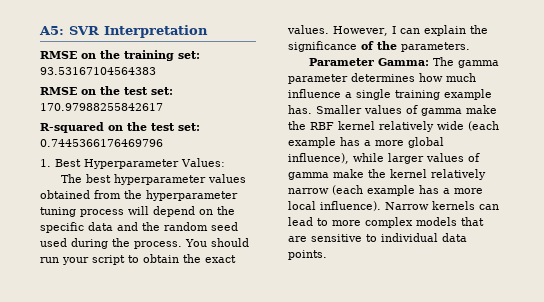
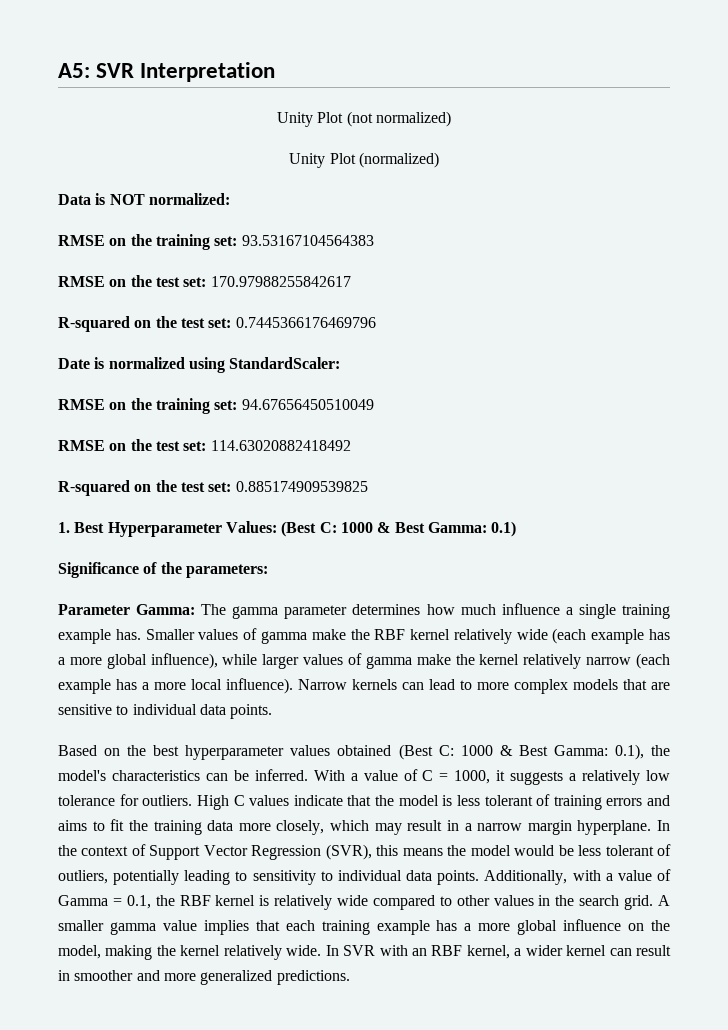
+ Unity Plot (not normalized)
+ Unity Plot (normalized)
+ Data is NOT normalized:
- 1. Best Hyperparameter Values:
- The best hyperparameter values obtained from the hyperparameter tuning process will depend on the specific data and the random seed used during the process. You should run your script to obtain the exact values. However, I can explain the significance of the parameters.
+ Date is normalized using StandardScaler:
+ RMSE on the training set: 94.67656450510049
+ RMSE on the test set: 114.63020882418492
+ R-squared on the test set: 0.885174909539825
+ 1. Best Hyperparameter Values: (Best C: 1000 & Best Gamma: 0.1)
+ Significance of the parameters:
+ Based on the best hyperparameter values obtained (Best C: 1000 & Best Gamma: 0.1), the model's characteristics can be inferred. With a value of C = 1000, it suggests a relatively low tolerance for outliers. High C values indicate that the model is less tolerant of training errors and aims to fit the training data more closely, which may result in a narrow margin hyperplane. In the context of Support Vector Regression (SVR), this means the model would be less tolerant of outliers, potentially leading to sensitivity to individual data points. Additionally, with a value of Gamma = 0.1, the RBF kernel is relatively wide compared to other values in the search grid. A smaller gamma value implies that each training example has a more global influence on the model, making the kernel relatively wide. In SVR with an RBF kernel, a wider kernel can result in smoother and more generalized predictions.

